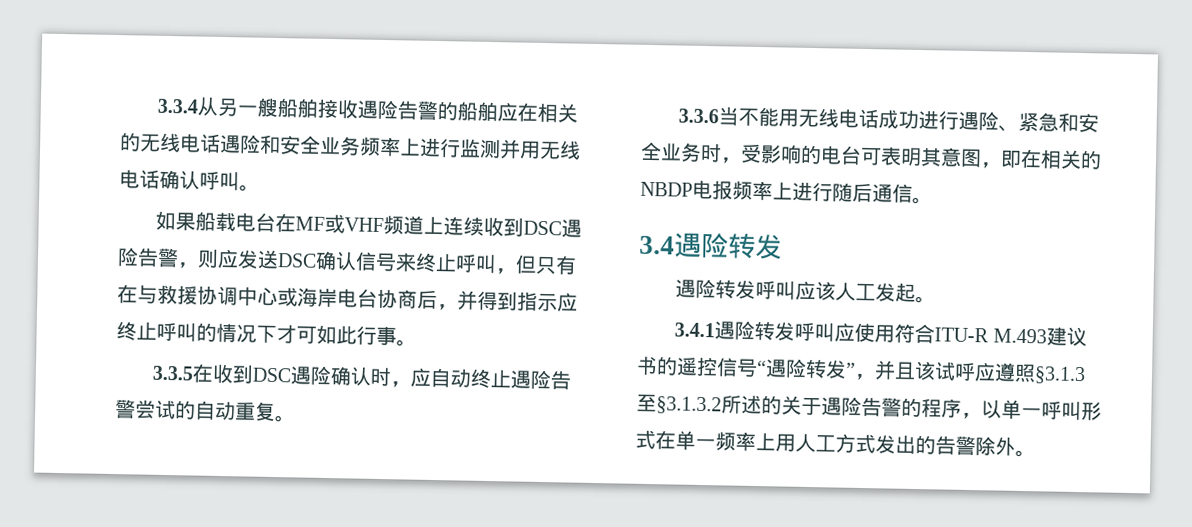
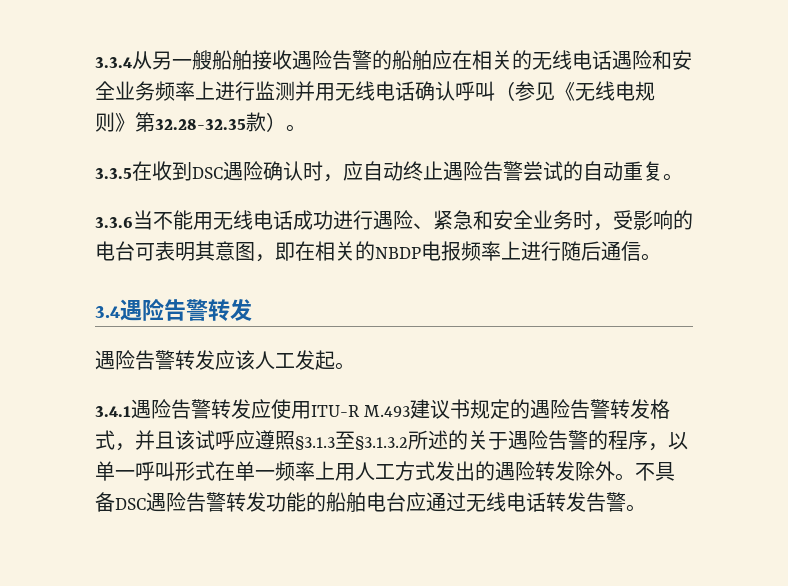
- 3.3.4从另一艘船舶接收遇险告警的船舶应在相关的无线电话遇险和安全业务频率上进行监测并用无线电话确认呼叫。
- 如果船载电台在MF或VHF频道上连续收到DSC遇险告警，则应发送DSC确认信号来终止呼叫，但只有在与救援协调中心或海岸电台协商后，并得到指示应终止呼叫的情况下才可如此行事。
+ 3.3.4从另一艘船舶接收遇险告警的船舶应在相关的无线电话遇险和安全业务频率上进行监测并用无线电话确认呼叫（参见《无线电规则》第32.28-32.35款）。
- 3.4遇险转发
+ 3.4遇险告警转发
- 遇险转发呼叫应该人工发起。
+ 遇险告警转发应该人工发起。
- 3.4.1遇险转发呼叫应使用符合ITU-R M.493建议书的遥控信号“遇险转发”，并且该试呼应遵照§3.1.3至§3.1.3.2所述的关于遇险告警的程序，以单一呼叫形式在单一频率上用人工方式发出的告警除外。
+ 3.4.1遇险告警转发应使用ITU-R M.493建议书规定的遇险告警转发格式，并且该试呼应遵照§3.1.3至§3.1.3.2所述的关于遇险告警的程序，以单一呼叫形式在单一频率上用人工方式发出的遇险转发除外。不具备DSC遇险告警转发功能的船舶电台应通过无线电话转发告警。

